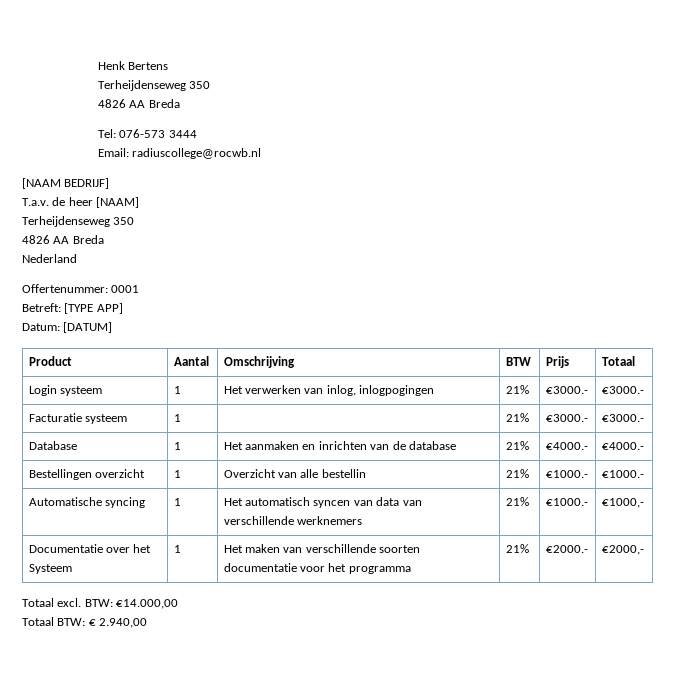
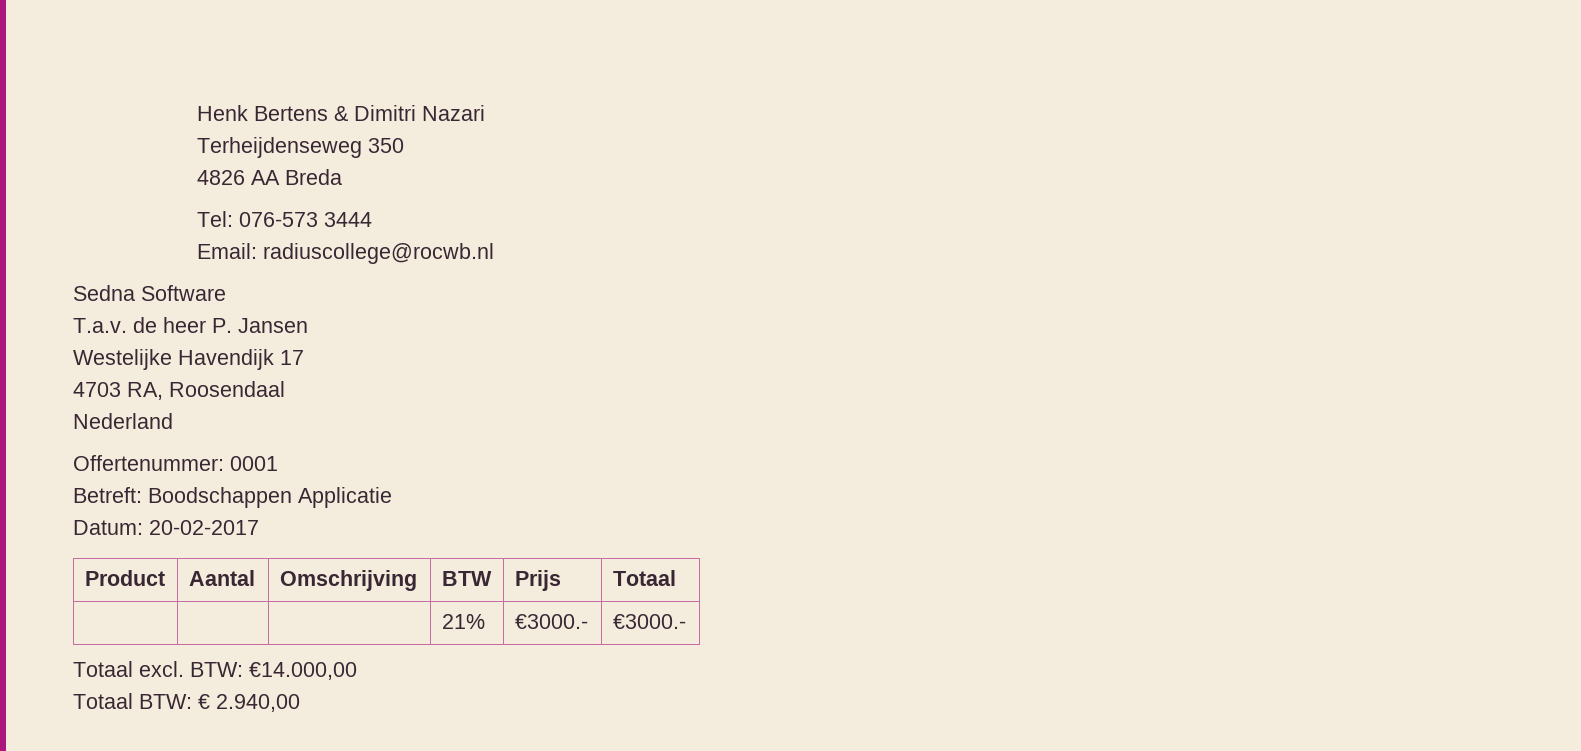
- Henk Bertens
+ Henk Bertens & Dimitri Nazari
- [NAAM BEDRIJF]
+ Sedna Software
- T.a.v. de heer [NAAM]
- Terheijdenseweg 350
- 4826 AA Breda
+ T.a.v. de heer P. Jansen
+ Westelijke Havendijk 17
+ 4703 RA, Roosendaal
- Betreft: [TYPE APP]
+ Betreft: Boodschappen Applicatie
- Datum: [DATUM]
+ Datum: 20-02-2017
- Login systeem | 1 | Het verwerken van inlog, inlogpogingen | 21% | €3000.- | €3000.-
- Facturatie systeem | 1 | | 21% | €3000.- | €3000.-
- Database | 1 | Het aanmaken en inrichten van de database | 21% | €4000.- | €4000.-
- Bestellingen overzicht | 1 | Overzicht van alle bestellin | 21% | €1000.- | €1000.-
- Automatische syncing | 1 | Het automatisch syncen van data van verschillende werknemers | 21% | €1000.- | €1000,-
- Documentatie over het Systeem | 1 | Het maken van verschillende soorten documentatie voor het programma | 21% | €2000.- | €2000,-
+ | | | 21% | €3000.- | €3000.-

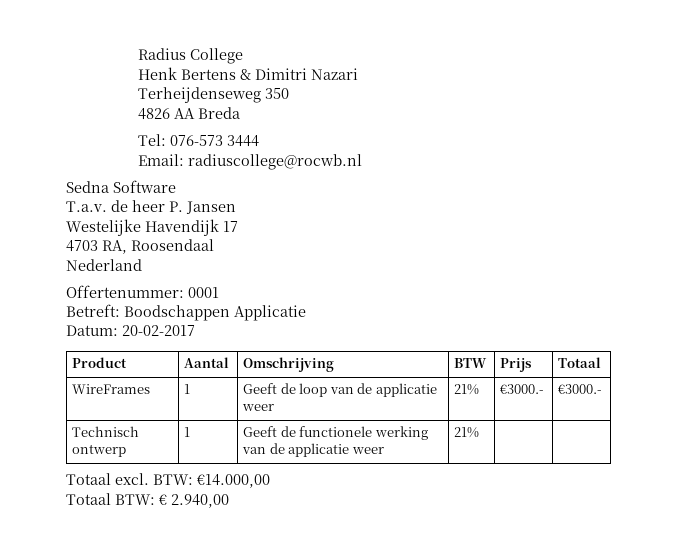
+ Radius College
- | | | 21% | €3000.- | €3000.-
+ WireFrames | 1 | Geeft de loop van de applicatie weer | 21% | €3000.- | €3000.-
+ Technisch ontwerp | 1 | Geeft de functionele werking van de applicatie weer | 21% | |

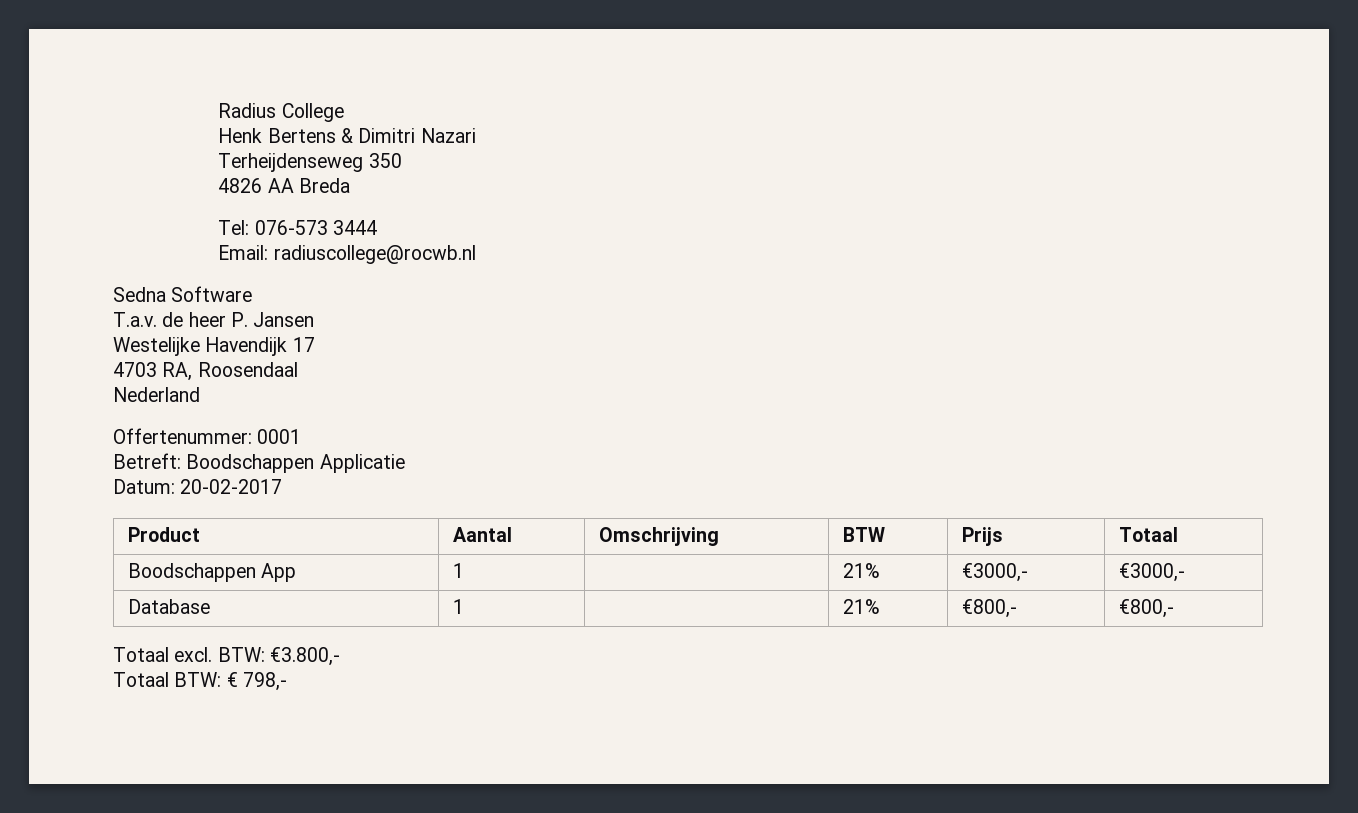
- WireFrames | 1 | Geeft de loop van de applicatie weer | 21% | €3000.- | €3000.-
- Technisch ontwerp | 1 | Geeft de functionele werking van de applicatie weer | 21% | |
+ Boodschappen App | 1 | | 21% | €3000,- | €3000,-
+ Database | 1 | | 21% | €800,- | €800,-
- Totaal excl. BTW: €14.000,00
+ Totaal excl. BTW: €3.800,-
- Totaal BTW: € 2.940,00
+ Totaal BTW: € 798,-

